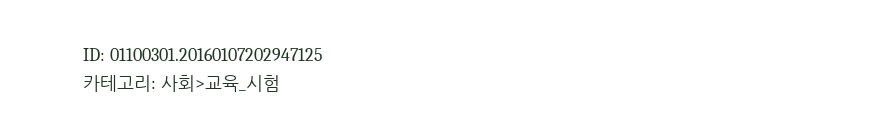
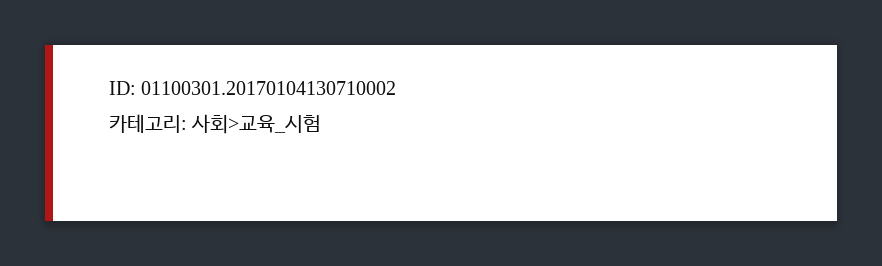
- ID: 01100301.20160107202947125
+ ID: 01100301.20170104130710002

